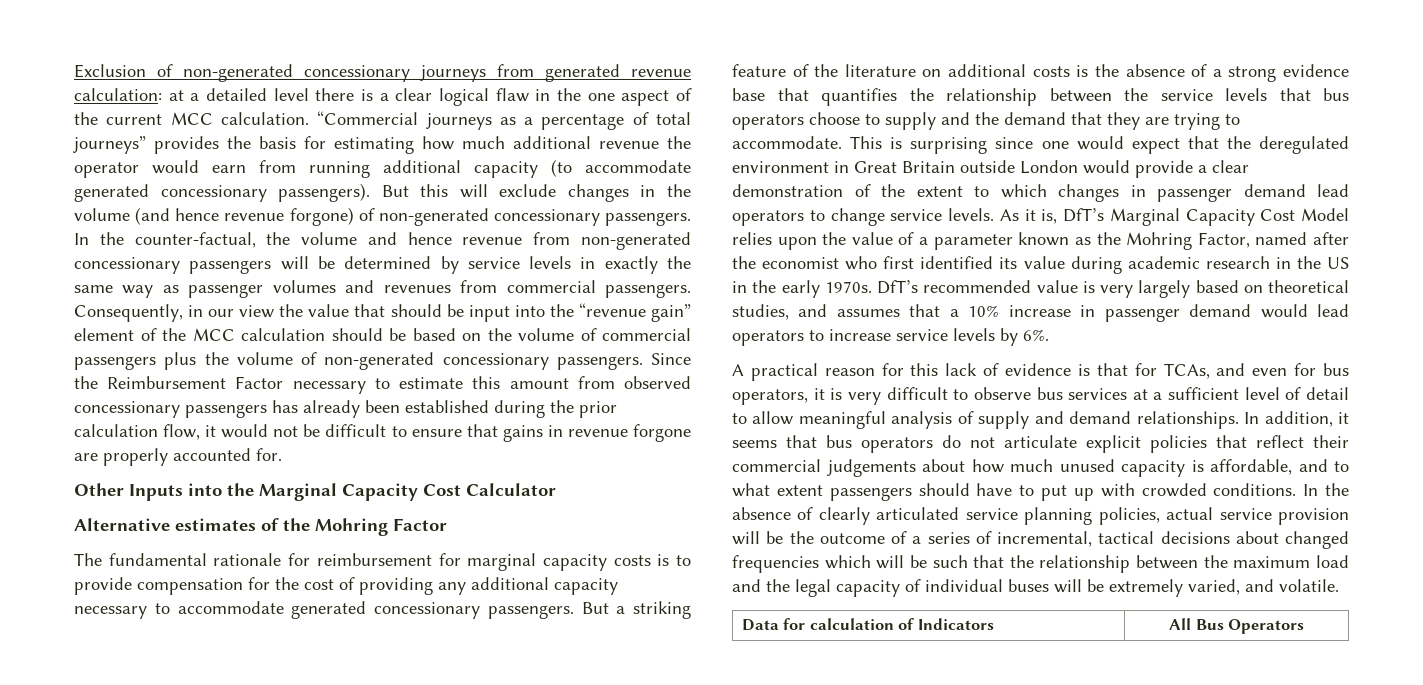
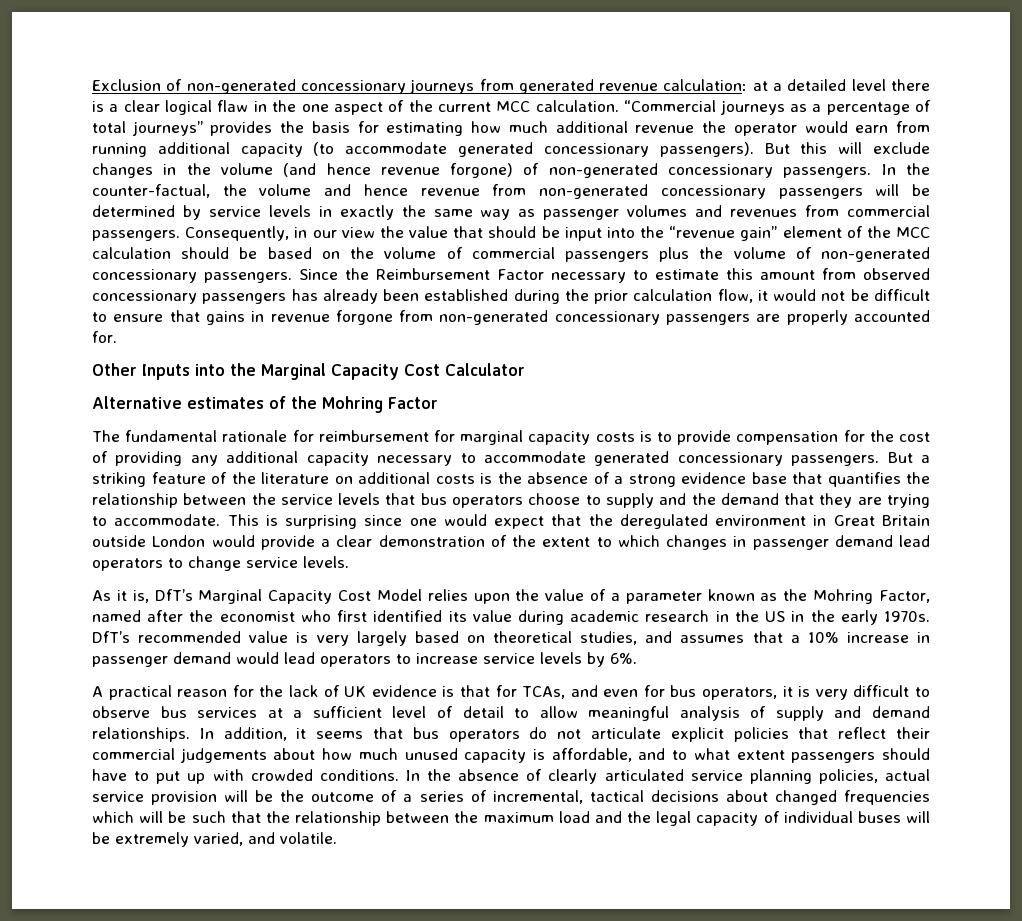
- Since the Reimbursement Factor necessary to estimate this amount from observed concessionary passengers has already been established during the prior calculation flow, it would not be difficult to ensure that gains in revenue forgone are properly accounted for.
+ Since the Reimbursement Factor necessary to estimate this amount from observed concessionary passengers has already been established during the prior calculation flow, it would not be difficult to ensure that gains in revenue forgone from non-generated concessionary passengers are properly accounted for.
- This is surprising since one would expect that the deregulated environment in Great Britain outside London would provide a clear demonstration of the extent to which changes in passenger demand lead operators to change service levels. As it is, DfT’s Marginal Capacity Cost Model relies upon the value of a parameter known as the Mohring Factor, named after the economist who first identified its value during academic research in the US in the early 1970s.
+ This is surprising since one would expect that the deregulated environment in Great Britain outside London would provide a clear demonstration of the extent to which changes in passenger demand lead operators to change service levels.
+ As it is, DfT’s Marginal Capacity Cost Model relies upon the value of a parameter known as the Mohring Factor, named after the economist who first identified its value during academic research in the US in the early 1970s.
- A practical reason for this lack of evidence is that for TCAs, and even for bus operators, it is very difficult to observe bus services at a sufficient level of detail to allow meaningful analysis of supply and demand relationships.
+ A practical reason for the lack of UK evidence is that for TCAs, and even for bus operators, it is very difficult to observe bus services at a sufficient level of detail to allow meaningful analysis of supply and demand relationships.
- Data for calculation of Indicators | All Bus Operators

